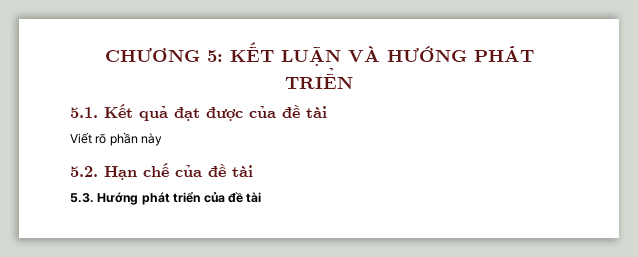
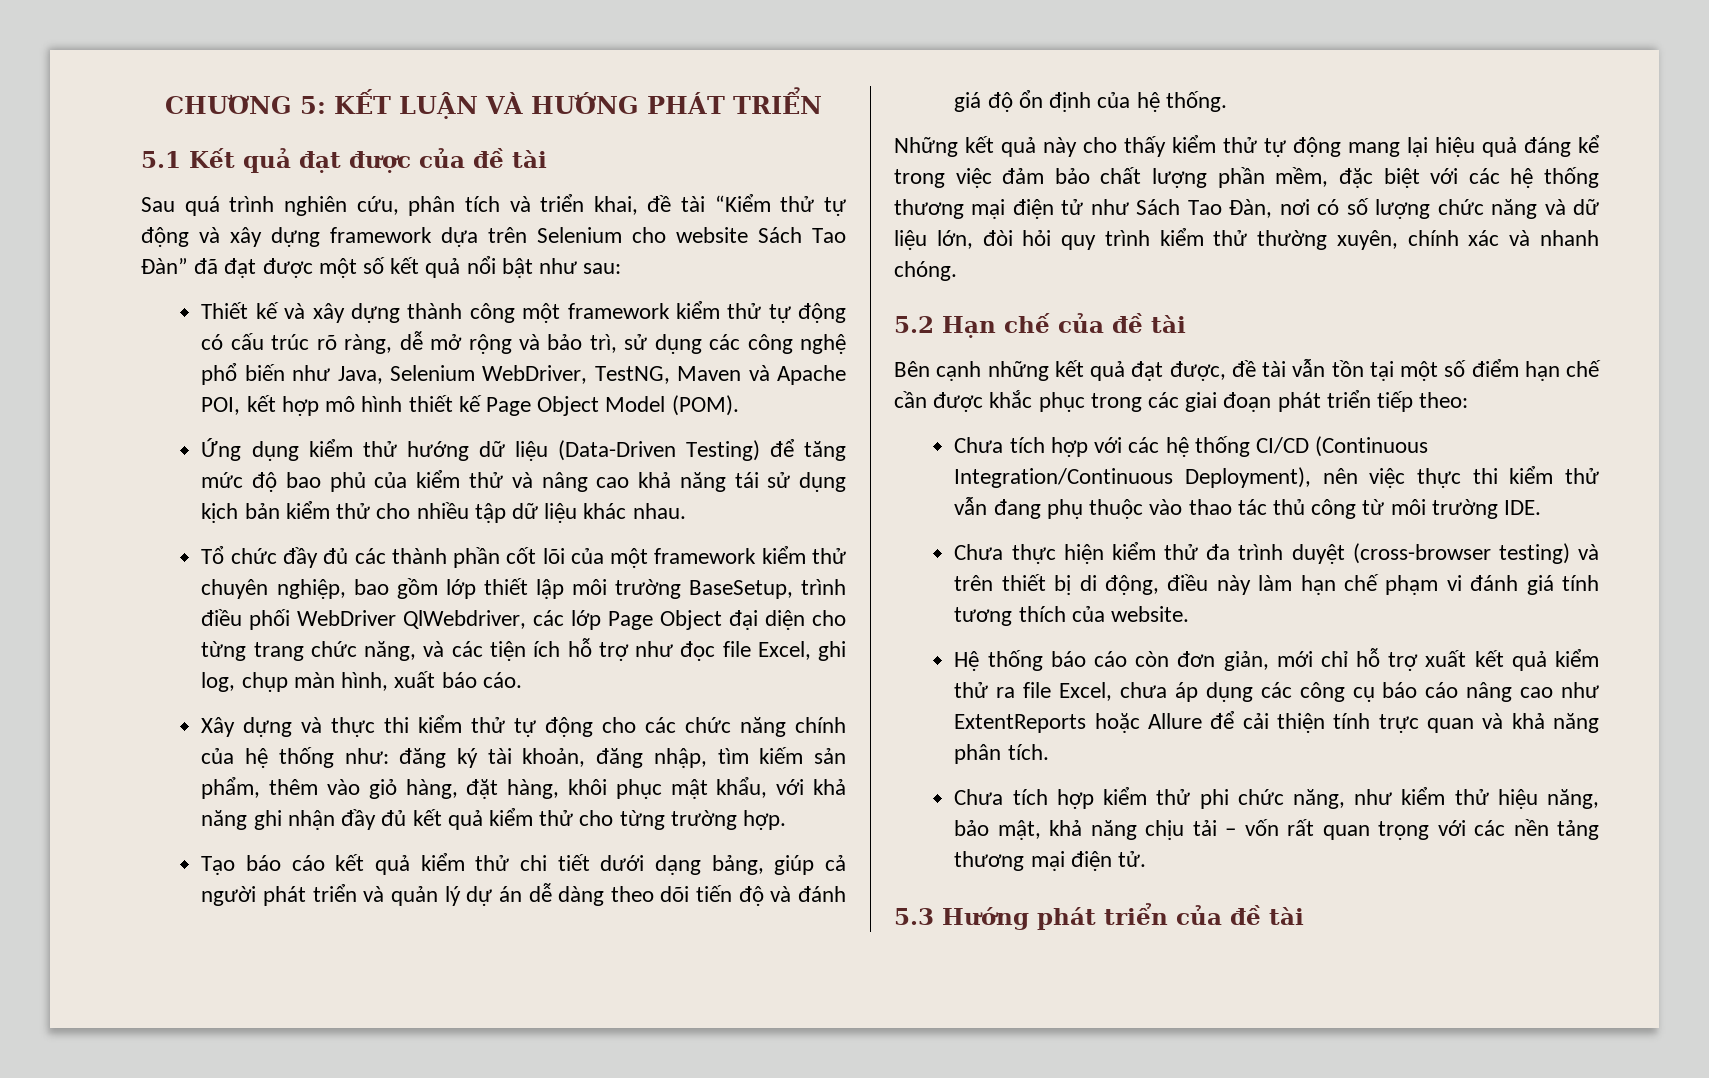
- 5.1. Kết quả đạt được của đề tài
+ 5.1 Kết quả đạt được của đề tài
- Viết rõ phần này
- 5.2. Hạn chế của đề tài
+ Sau quá trình nghiên cứu, phân tích và triển khai, đề tài “Kiểm thử tự động và xây dựng framework dựa trên Selenium cho website Sách Tao Đàn” đã đạt được một số kết quả nổi bật như sau:
+ Thiết kế và xây dựng thành công một framework kiểm thử tự động có cấu trúc rõ ràng, dễ mở rộng và bảo trì, sử dụng các công nghệ phổ biến như Java, Selenium WebDriver, TestNG, Maven và Apache POI, kết hợp mô hình thiết kế Page Object Model (POM).
+ Ứng dụng kiểm thử hướng dữ liệu (Data-Driven Testing) để tăng mức độ bao phủ của kiểm thử và nâng cao khả năng tái sử dụng kịch bản kiểm thử cho nhiều tập dữ liệu khác nhau.
+ Tổ chức đầy đủ các thành phần cốt lõi của một framework kiểm thử chuyên nghiệp, bao gồm lớp thiết lập môi trường BaseSetup, trình điều phối WebDriver QlWebdriver, các lớp Page Object đại diện cho từng trang chức năng, và các tiện ích hỗ trợ như đọc file Excel, ghi log, chụp màn hình, xuất báo cáo.
+ Xây dựng và thực thi kiểm thử tự động cho các chức năng chính của hệ thống như: đăng ký tài khoản, đăng nhập, tìm kiếm sản phẩm, thêm vào giỏ hàng, đặt hàng, khôi phục mật khẩu, với khả năng ghi nhận đầy đủ kết quả kiểm thử cho từng trường hợp.
+ Tạo báo cáo kết quả kiểm thử chi tiết dưới dạng bảng, giúp cả người phát triển và quản lý dự án dễ dàng theo dõi tiến độ và đánh giá độ ổn định của hệ thống.
+ Những kết quả này cho thấy kiểm thử tự động mang lại hiệu quả đáng kể trong việc đảm bảo chất lượng phần mềm, đặc biệt với các hệ thống thương mại điện tử như Sách Tao Đàn, nơi có số lượng chức năng và dữ liệu lớn, đòi hỏi quy trình kiểm thử thường xuyên, chính xác và nhanh chóng.
+ 5.2 Hạn chế của đề tài
- 5.3. Hướng phát triển của đề tài
+ Bên cạnh những kết quả đạt được, đề tài vẫn tồn tại một số điểm hạn chế cần được khắc phục trong các giai đoạn phát triển tiếp theo:
+ Chưa tích hợp với các hệ thống CI/CD (Continuous Integration/Continuous Deployment), nên việc thực thi kiểm thử vẫn đang phụ thuộc vào thao tác thủ công từ môi trường IDE.
+ Chưa thực hiện kiểm thử đa trình duyệt (cross-browser testing) và trên thiết bị di động, điều này làm hạn chế phạm vi đánh giá tính tương thích của website.
+ Hệ thống báo cáo còn đơn giản, mới chỉ hỗ trợ xuất kết quả kiểm thử ra file Excel, chưa áp dụng các công cụ báo cáo nâng cao như ExtentReports hoặc Allure để cải thiện tính trực quan và khả năng phân tích.
+ Chưa tích hợp kiểm thử phi chức năng, như kiểm thử hiệu năng, bảo mật, khả năng chịu tải – vốn rất quan trọng với các nền tảng thương mại điện tử.
+ 5.3 Hướng phát triển của đề tài

